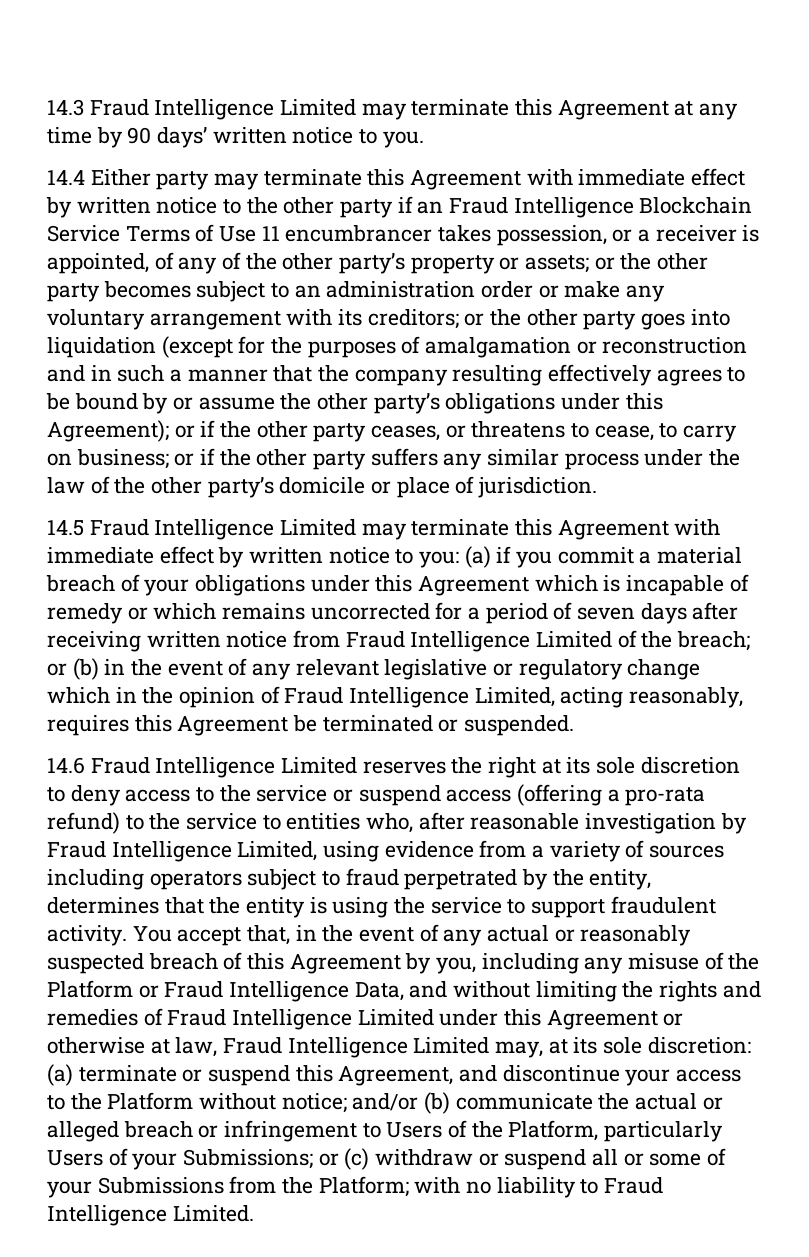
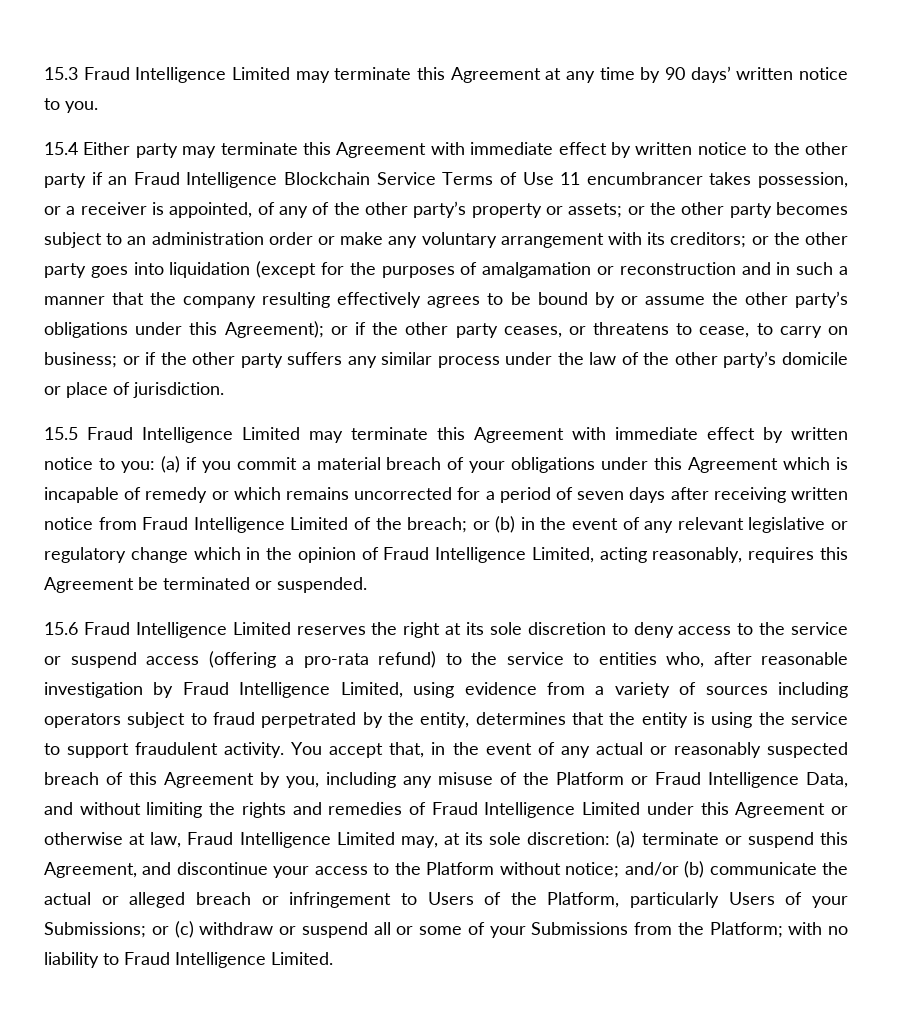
- 14.3 Fraud Intelligence Limited may terminate this Agreement at any time by 90 days’ written notice to you.
+ 15.3 Fraud Intelligence Limited may terminate this Agreement at any time by 90 days’ written notice to you.
- 14.4 Either party may terminate this Agreement with immediate effect by written notice to the other party if an Fraud Intelligence Blockchain Service Terms of Use 11 encumbrancer takes possession, or a receiver is appointed, of any of the other party’s property or assets;
+ 15.4 Either party may terminate this Agreement with immediate effect by written notice to the other party if an Fraud Intelligence Blockchain Service Terms of Use 11 encumbrancer takes possession, or a receiver is appointed, of any of the other party’s property or assets;
- 14.5 Fraud Intelligence Limited may terminate this Agreement with immediate effect by written notice to you:
+ 15.5 Fraud Intelligence Limited may terminate this Agreement with immediate effect by written notice to you:
- 14.6 Fraud Intelligence Limited reserves the right at its sole discretion to deny access to the service or suspend access (offering a pro-rata refund) to the service to entities who, after reasonable investigation by Fraud Intelligence Limited, using evidence from a variety of sources including operators subject to fraud perpetrated by the entity, determines that the entity is using the service to support fraudulent activity.
+ 15.6 Fraud Intelligence Limited reserves the right at its sole discretion to deny access to the service or suspend access (offering a pro-rata refund) to the service to entities who, after reasonable investigation by Fraud Intelligence Limited, using evidence from a variety of sources including operators subject to fraud perpetrated by the entity, determines that the entity is using the service to support fraudulent activity.

